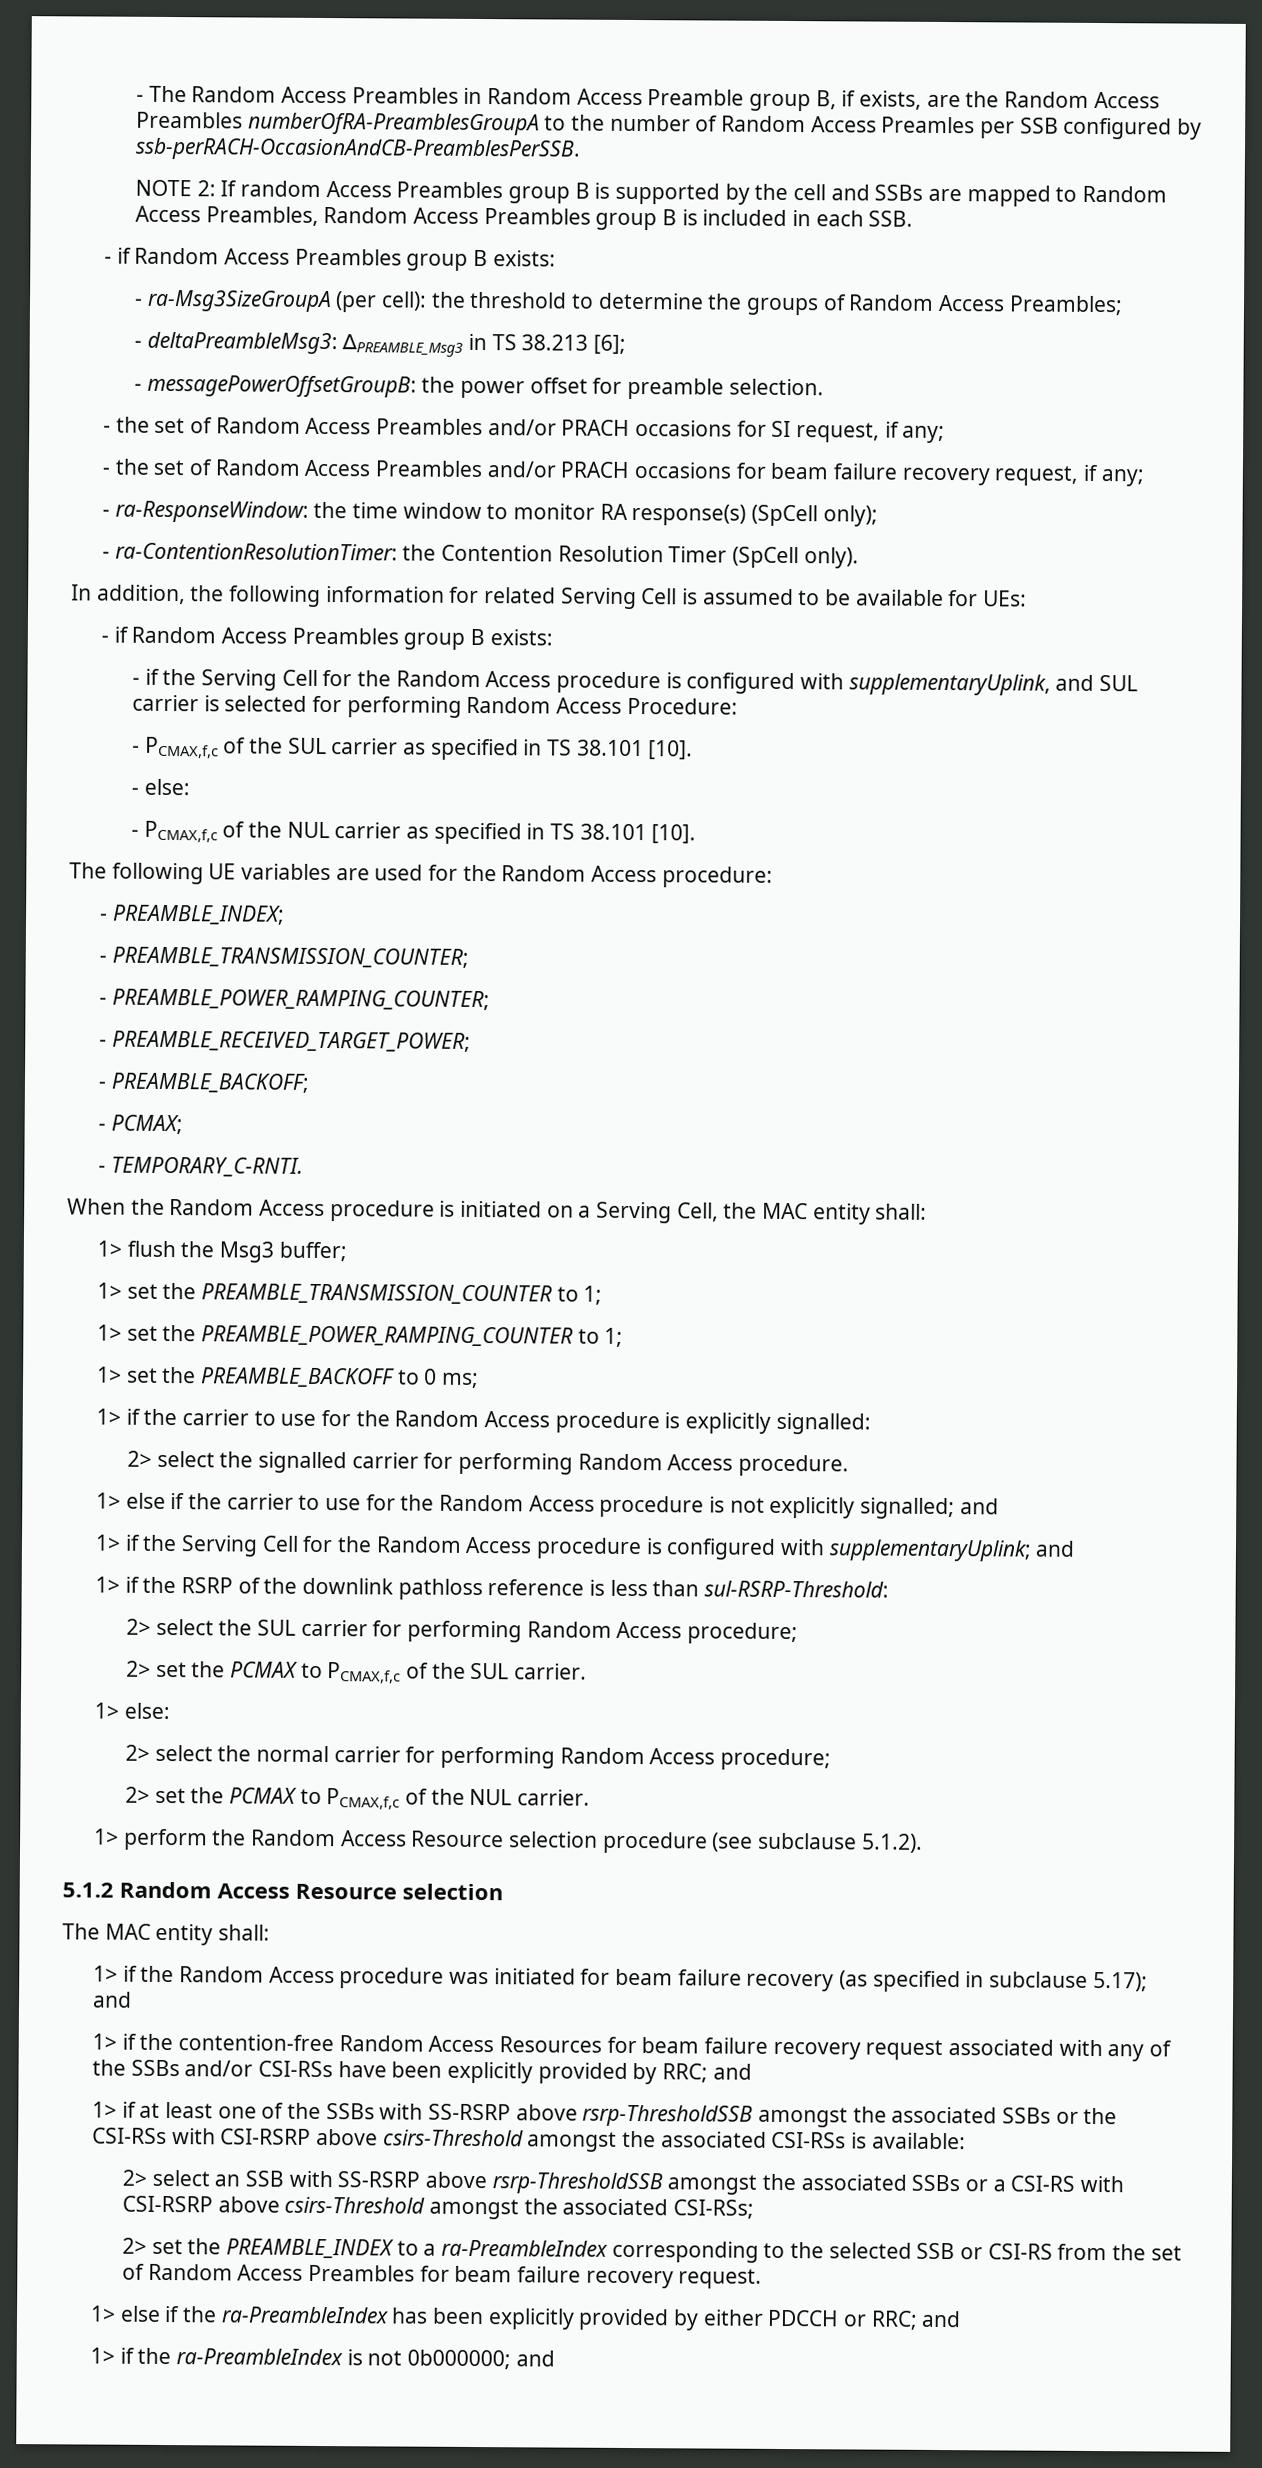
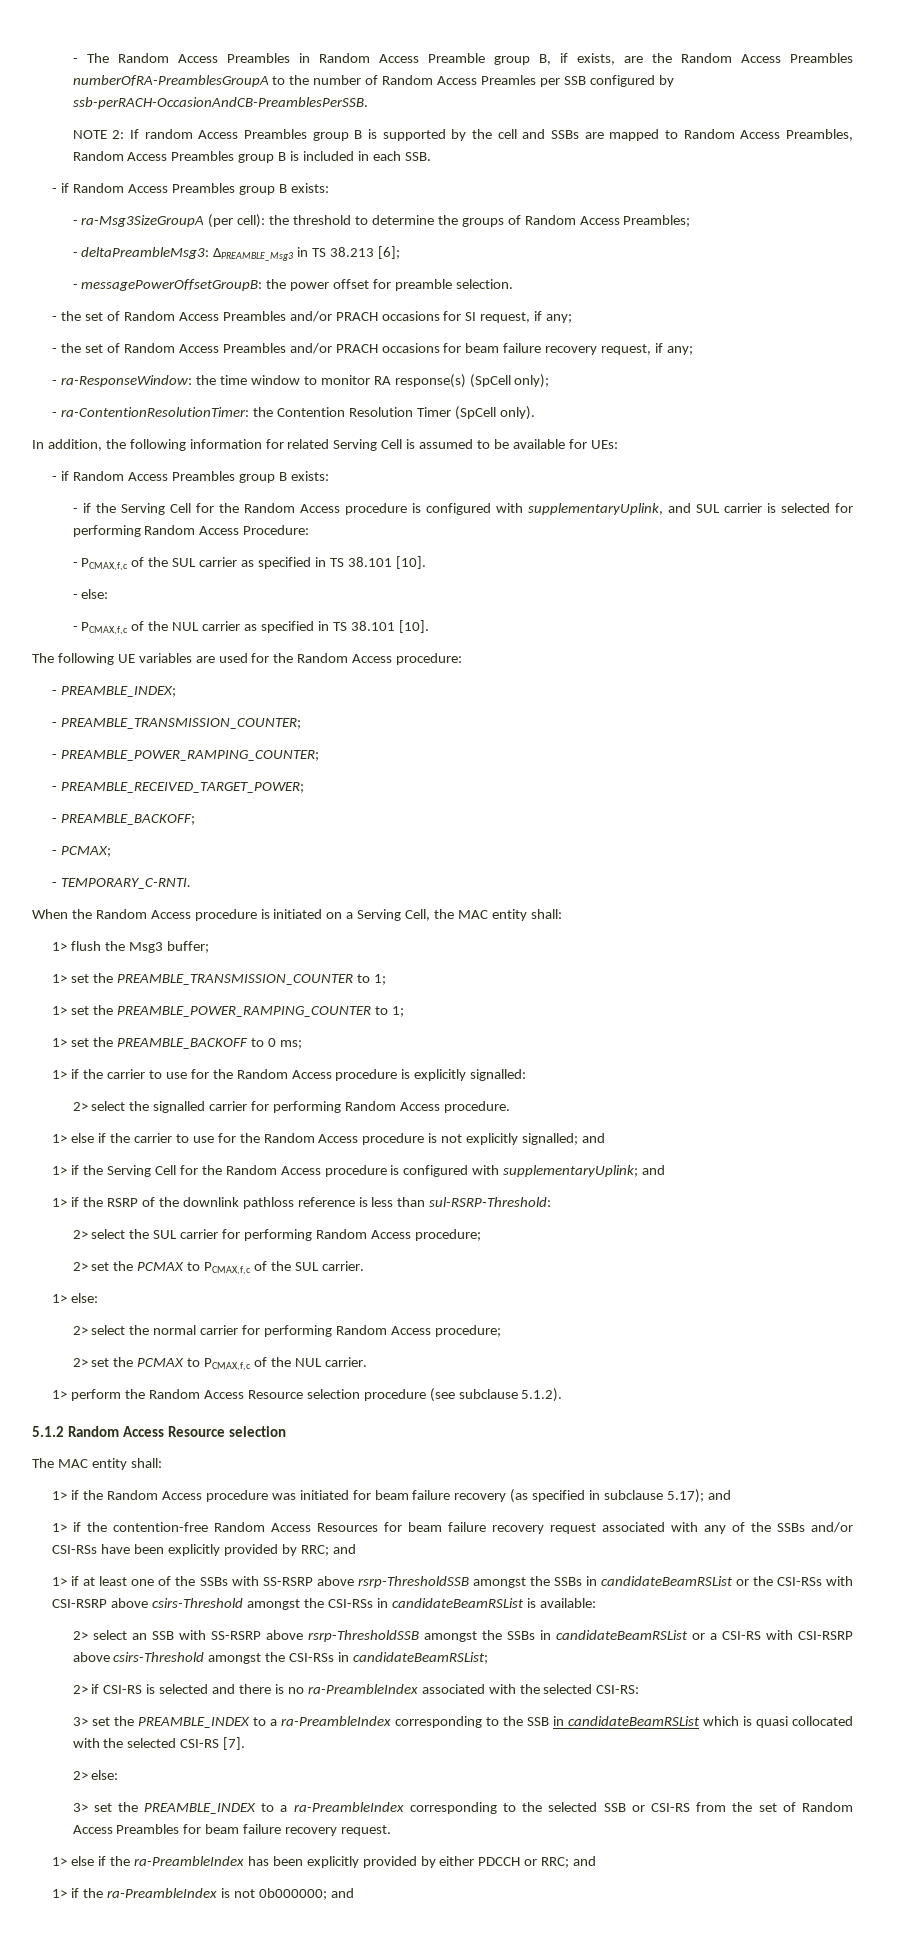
- 1> if at least one of the SSBs with SS-RSRP above rsrp-ThresholdSSB amongst the associated SSBs or the CSI-RSs with CSI-RSRP above csirs-Threshold amongst the associated CSI-RSs is available:
+ 1> if at least one of the SSBs with SS-RSRP above rsrp-ThresholdSSB amongst the SSBs in candidateBeamRSList or the CSI-RSs with CSI-RSRP above csirs-Threshold amongst the CSI-RSs in candidateBeamRSList is available:
- 2> select an SSB with SS-RSRP above rsrp-ThresholdSSB amongst the associated SSBs or a CSI-RS with CSI-RSRP above csirs-Threshold amongst the associated CSI-RSs;
- 2> set the PREAMBLE_INDEX to a ra-PreambleIndex corresponding to the selected SSB or CSI-RS from the set of Random Access Preambles for beam failure recovery request.
+ 2> select an SSB with SS-RSRP above rsrp-ThresholdSSB amongst the SSBs in candidateBeamRSList or a CSI-RS with CSI-RSRP above csirs-Threshold amongst the CSI-RSs in candidateBeamRSList;
+ 2> if CSI-RS is selected and there is no ra-PreambleIndex associated with the selected CSI-RS:
+ 3> set the PREAMBLE_INDEX to a ra-PreambleIndex corresponding to the SSB in candidateBeamRSList which is quasi collocated with the selected CSI-RS [7].
+ 2> else:
+ 3> set the PREAMBLE_INDEX to a ra-PreambleIndex corresponding to the selected SSB or CSI-RS from the set of Random Access Preambles for beam failure recovery request.

